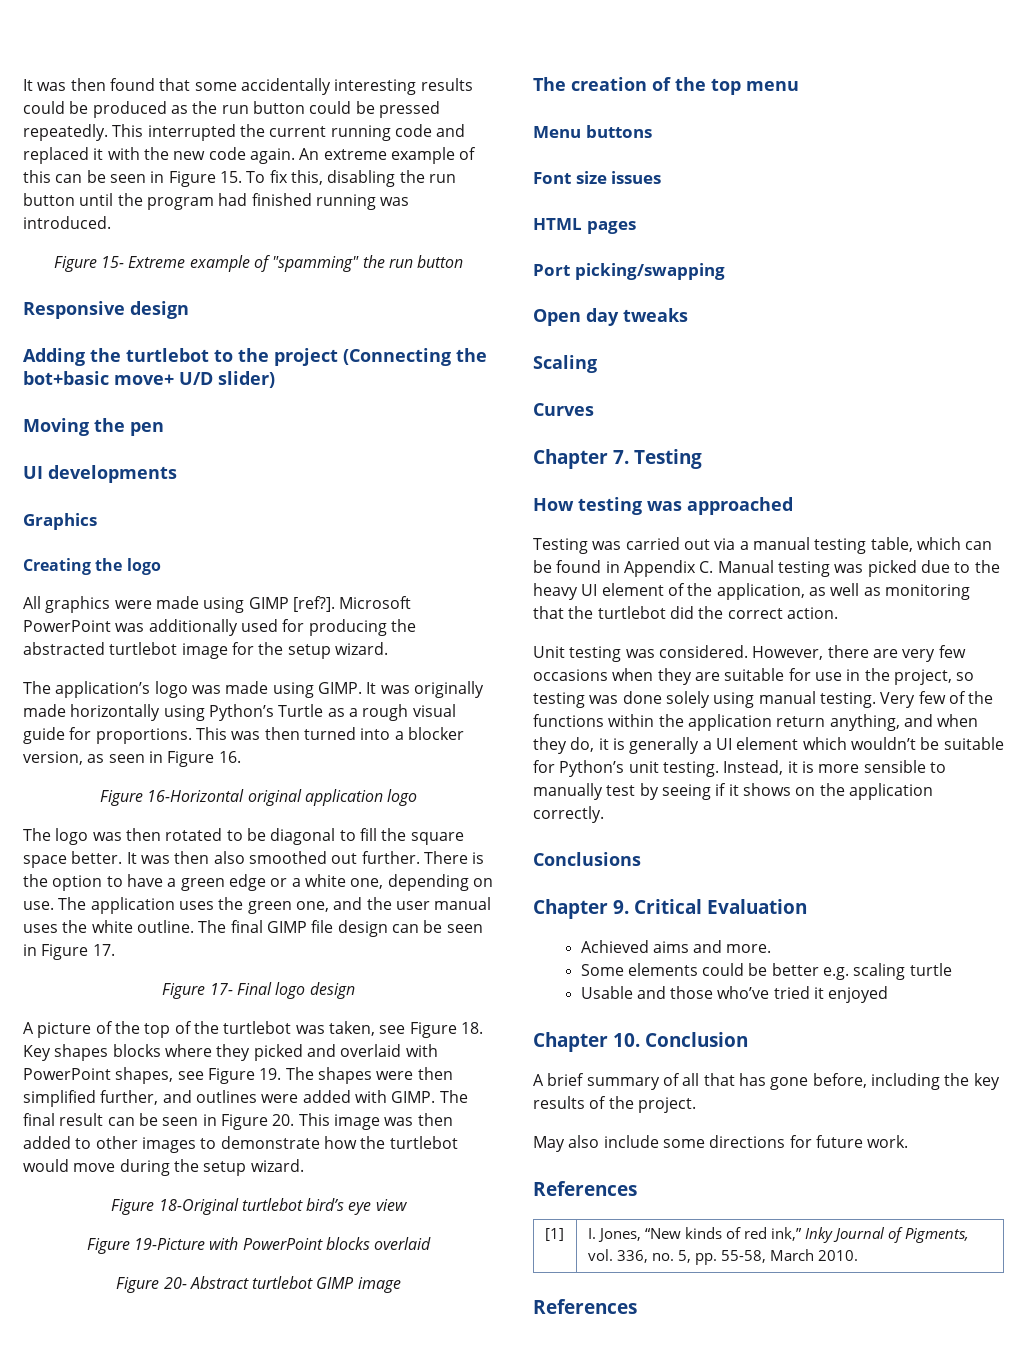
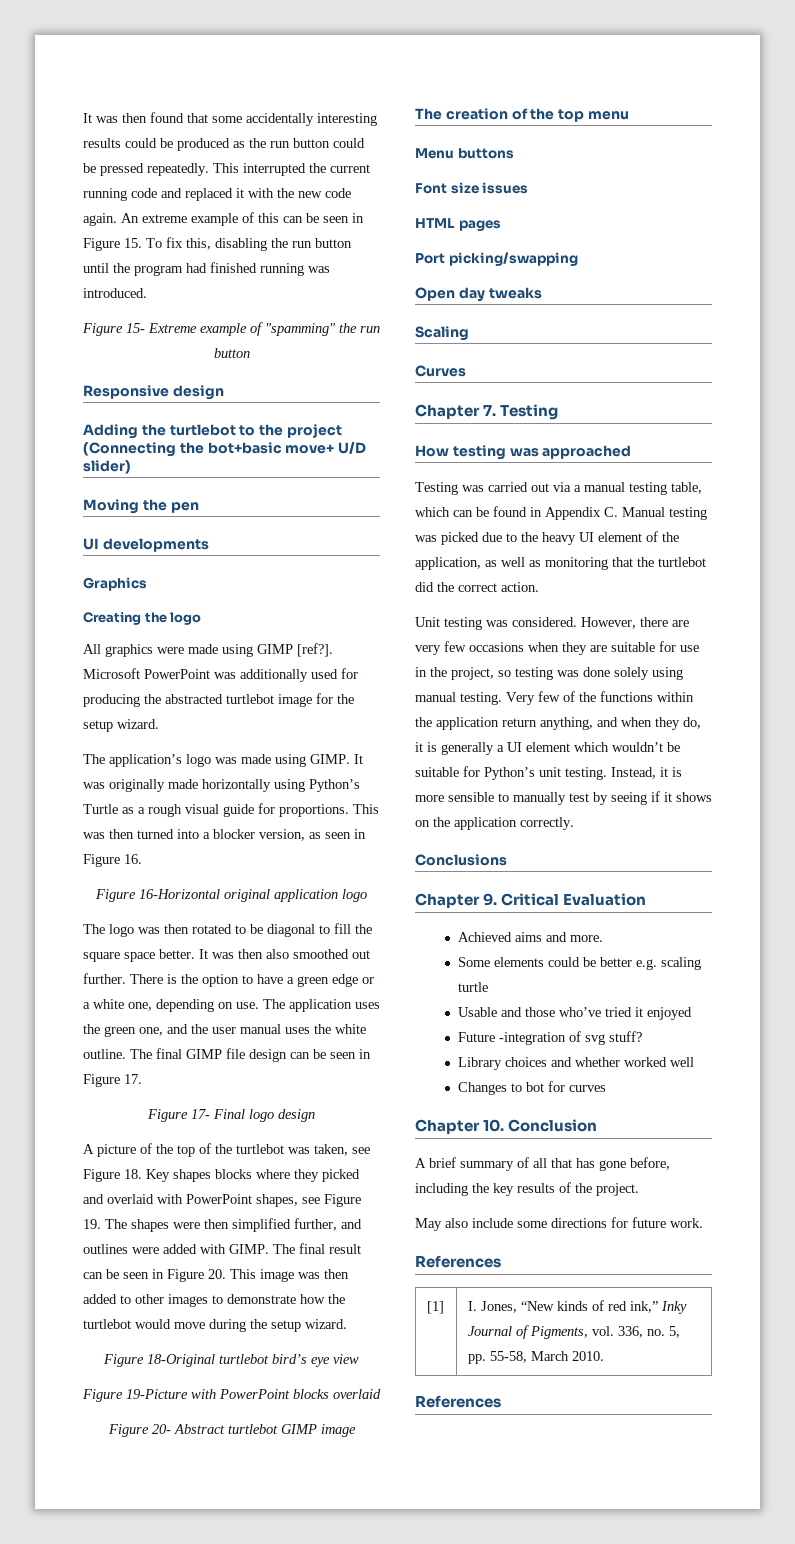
+ Future -integration of svg stuff?
+ Library choices and whether worked well
+ Changes to bot for curves

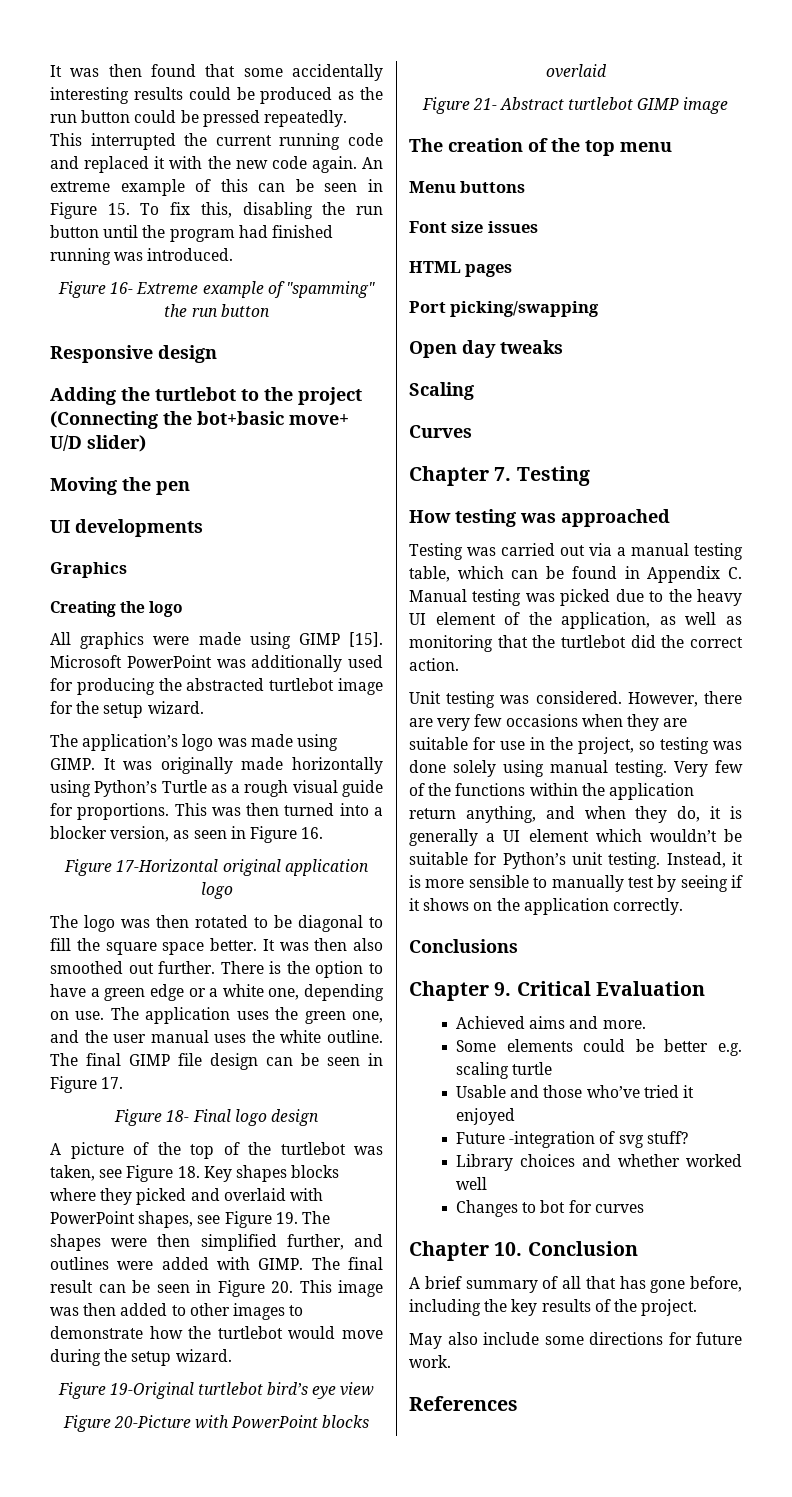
- Figure 15- Extreme example of "spamming" the run button
+ Figure 16- Extreme example of "spamming" the run button
- All graphics were made using GIMP [ref?].
+ All graphics were made using GIMP [15].
- Figure 16-Horizontal original application logo
+ Figure 17-Horizontal original application logo
- Figure 17- Final logo design
+ Figure 18- Final logo design
- Figure 18-Original turtlebot bird’s eye view
+ Figure 19-Original turtlebot bird’s eye view
- Figure 19-Picture with PowerPoint blocks overlaid
+ Figure 20-Picture with PowerPoint blocks overlaid
- Figure 20- Abstract turtlebot GIMP image
+ Figure 21- Abstract turtlebot GIMP image
- [1] | I. Jones, “New kinds of red ink,” Inky Journal of Pigments, vol. 336, no. 5, pp. 55-58, March 2010.
- References

